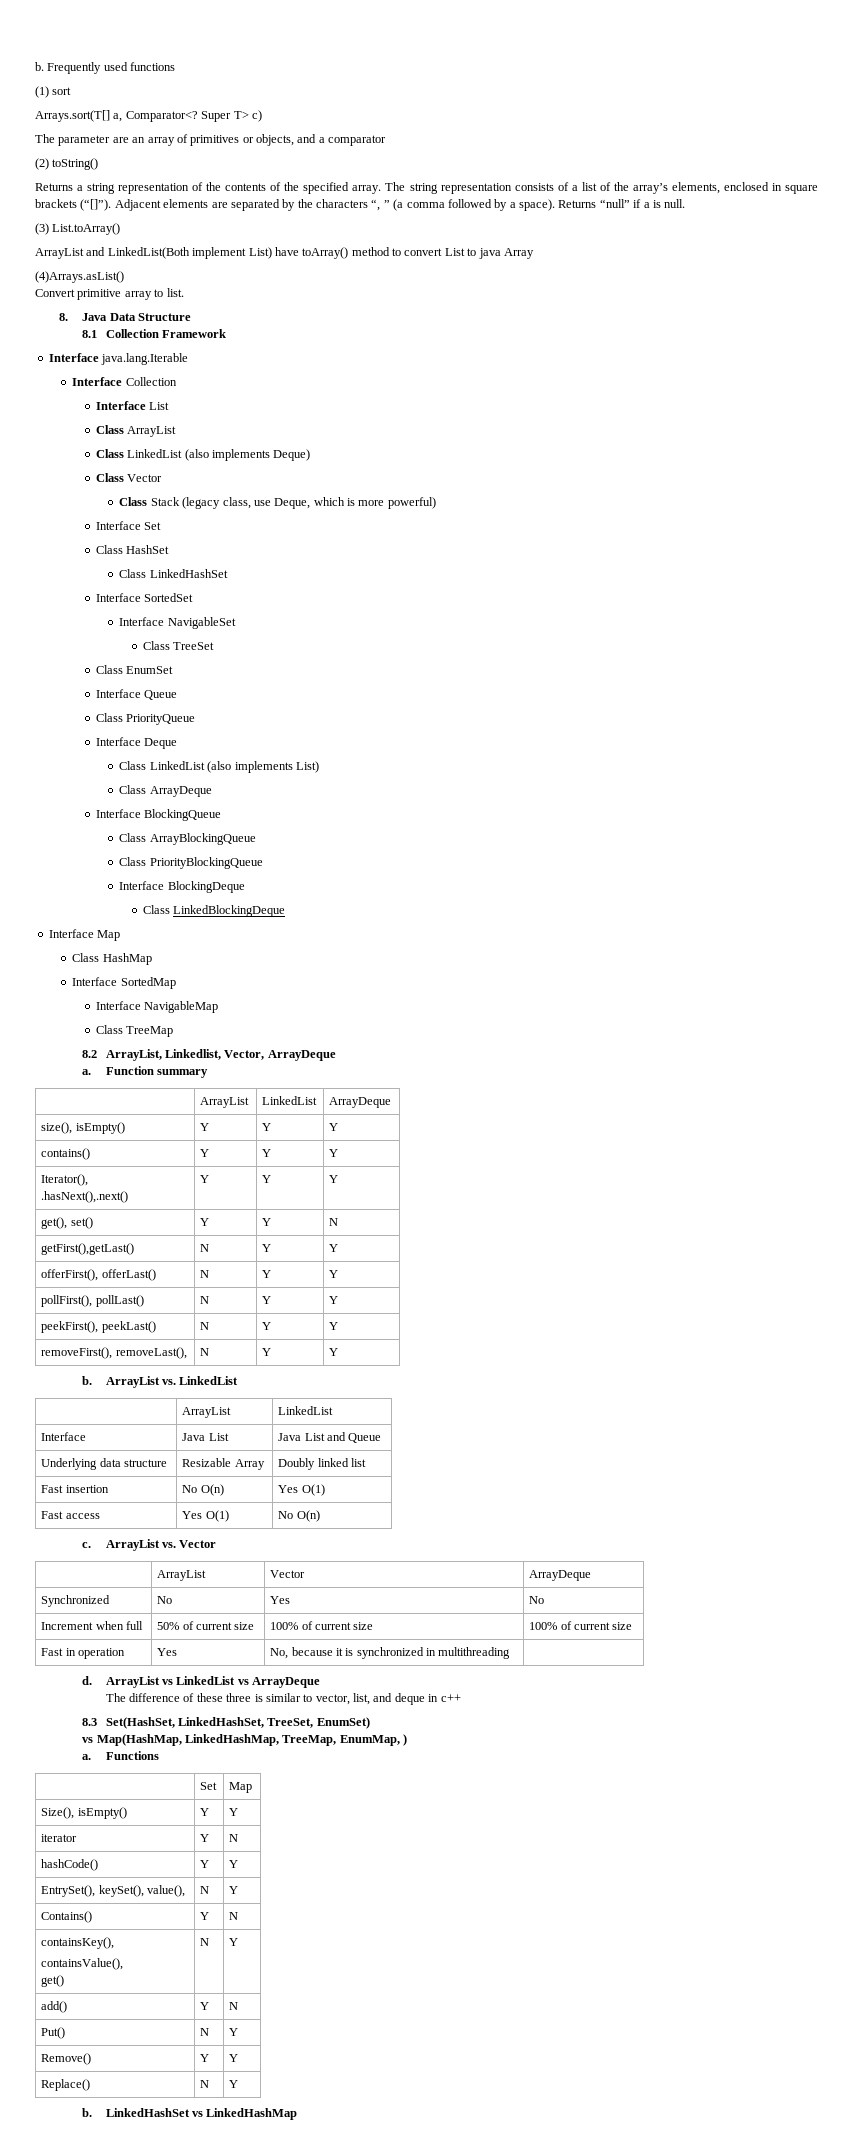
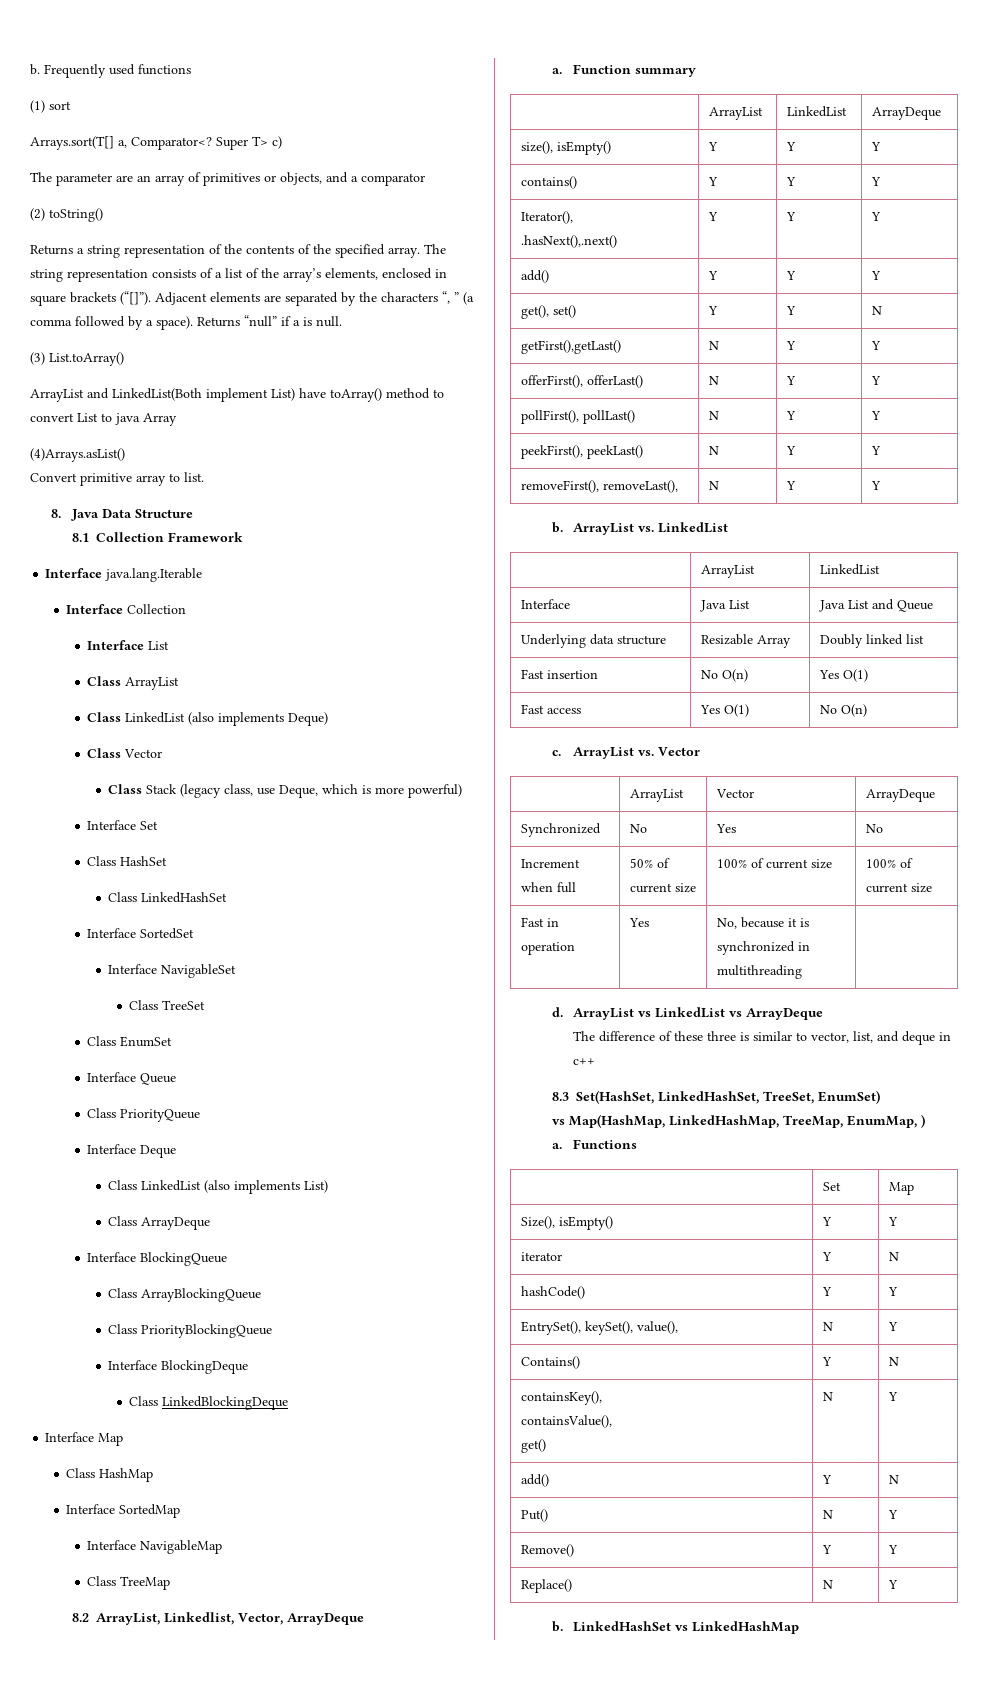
+ add() | Y | Y | Y

